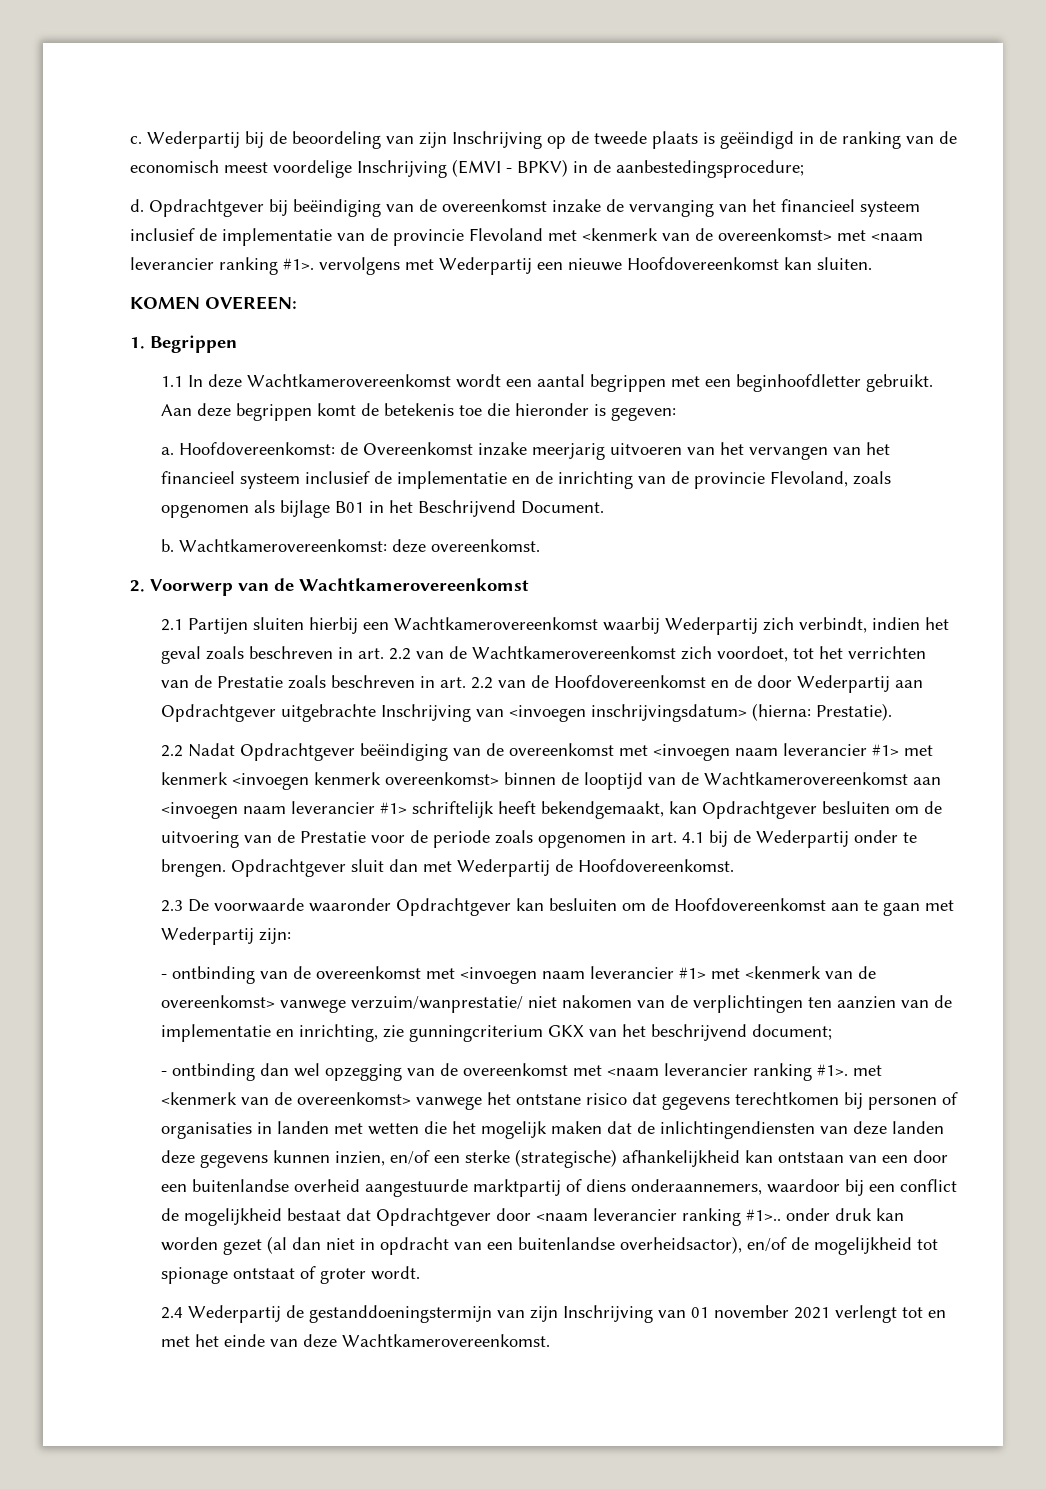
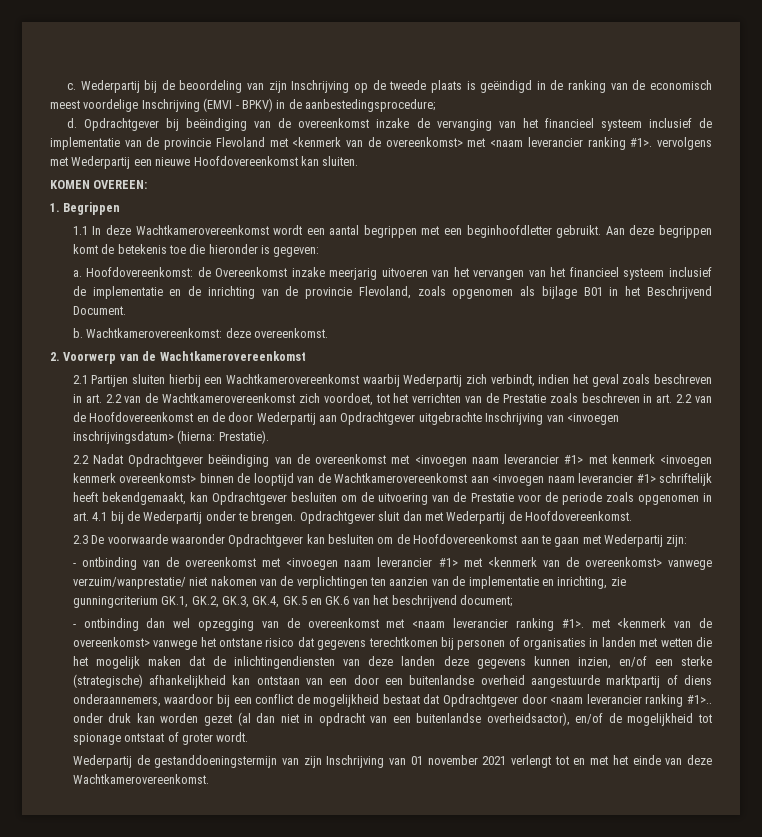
- - ontbinding van de overeenkomst met <invoegen naam leverancier #1> met <kenmerk van de overeenkomst> vanwege verzuim/wanprestatie/ niet nakomen van de verplichtingen ten aanzien van de implementatie en inrichting, zie gunningcriterium GKX van het beschrijvend document;
+ - ontbinding van de overeenkomst met <invoegen naam leverancier #1> met <kenmerk van de overeenkomst> vanwege verzuim/wanprestatie/ niet nakomen van de verplichtingen ten aanzien van de implementatie en inrichting, zie gunningcriterium GK.1, GK.2, GK.3, GK.4, GK.5 en GK.6 van het beschrijvend document;
- 2.4 Wederpartij de gestanddoeningstermijn van zijn Inschrijving van 01 november 2021 verlengt tot en met het einde van deze Wachtkamerovereenkomst.
+ Wederpartij de gestanddoeningstermijn van zijn Inschrijving van 01 november 2021 verlengt tot en met het einde van deze Wachtkamerovereenkomst.

